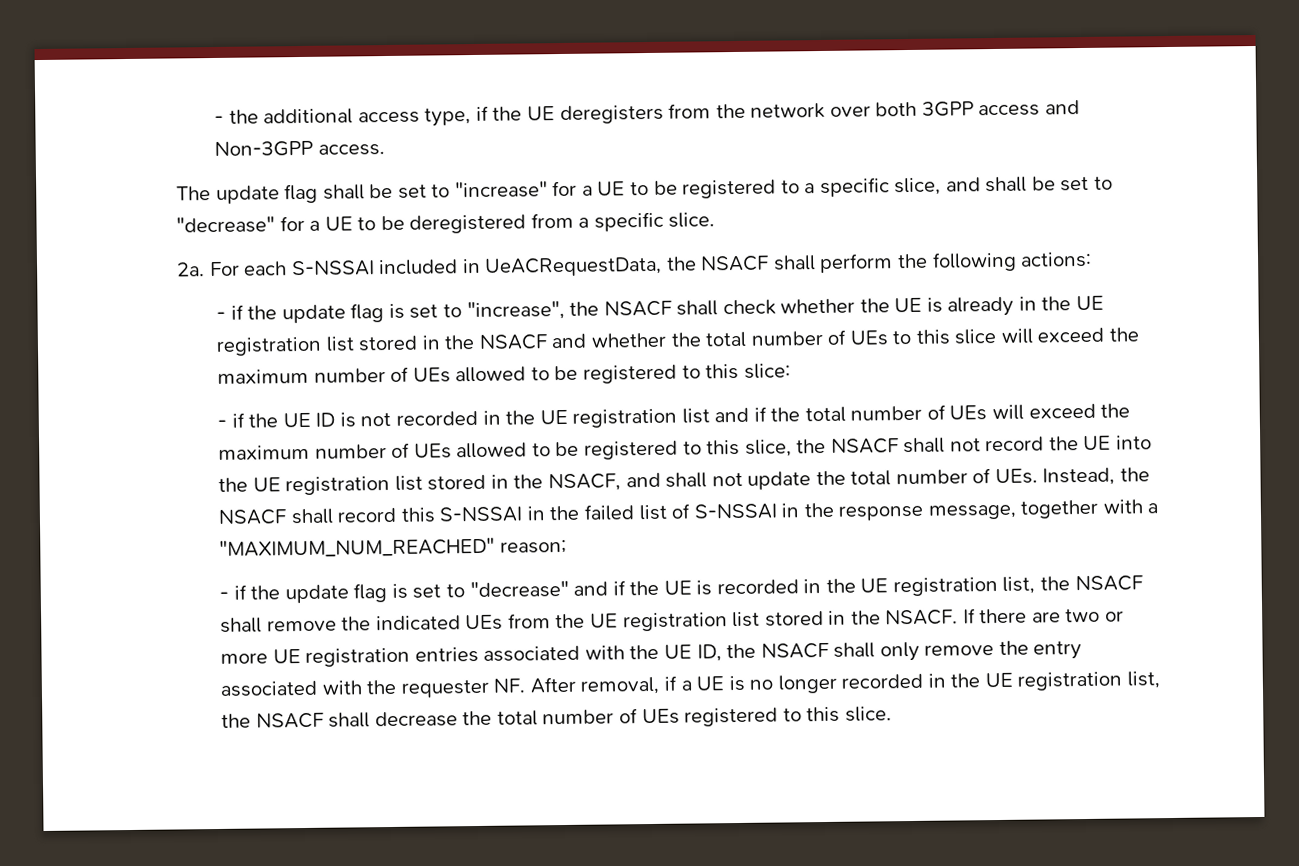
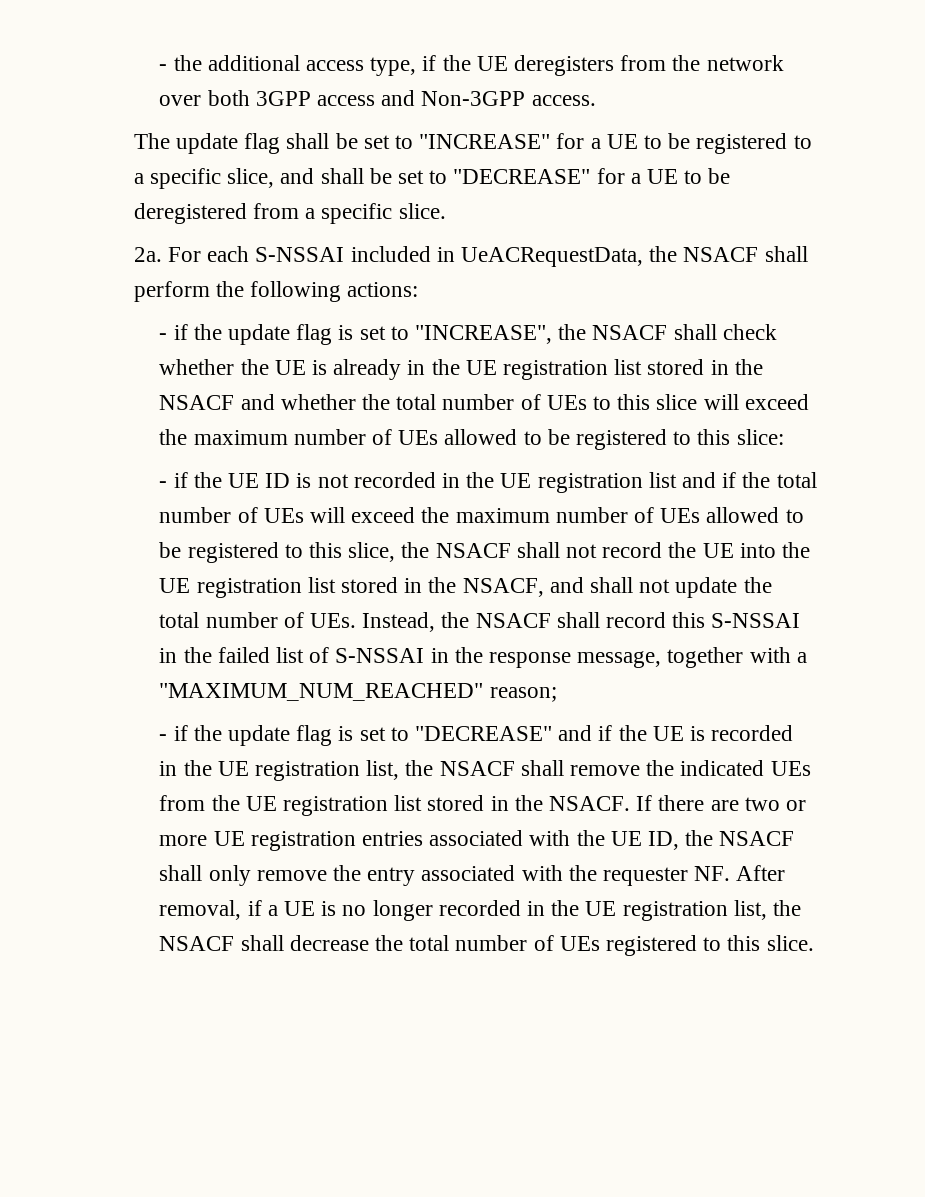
- The update flag shall be set to "increase" for a UE to be registered to a specific slice, and shall be set to "decrease" for a UE to be deregistered from a specific slice.
+ The update flag shall be set to "INCREASE" for a UE to be registered to a specific slice, and shall be set to "DECREASE" for a UE to be deregistered from a specific slice.
- - if the update flag is set to "increase", the NSACF shall check whether the UE is already in the UE registration list stored in the NSACF and whether the total number of UEs to this slice will exceed the maximum number of UEs allowed to be registered to this slice:
+ - if the update flag is set to "INCREASE", the NSACF shall check whether the UE is already in the UE registration list stored in the NSACF and whether the total number of UEs to this slice will exceed the maximum number of UEs allowed to be registered to this slice:
- - if the update flag is set to "decrease" and if the UE is recorded in the UE registration list, the NSACF shall remove the indicated UEs from the UE registration list stored in the NSACF.
+ - if the update flag is set to "DECREASE" and if the UE is recorded in the UE registration list, the NSACF shall remove the indicated UEs from the UE registration list stored in the NSACF.

